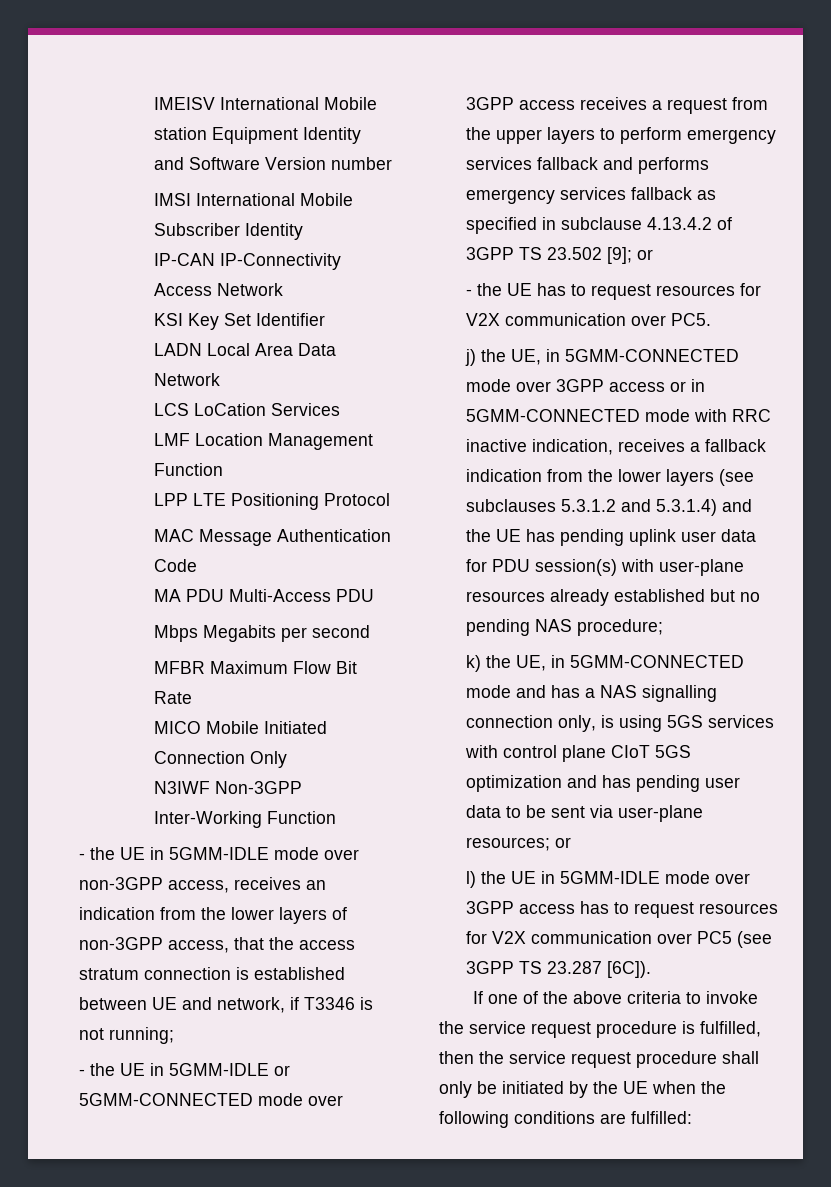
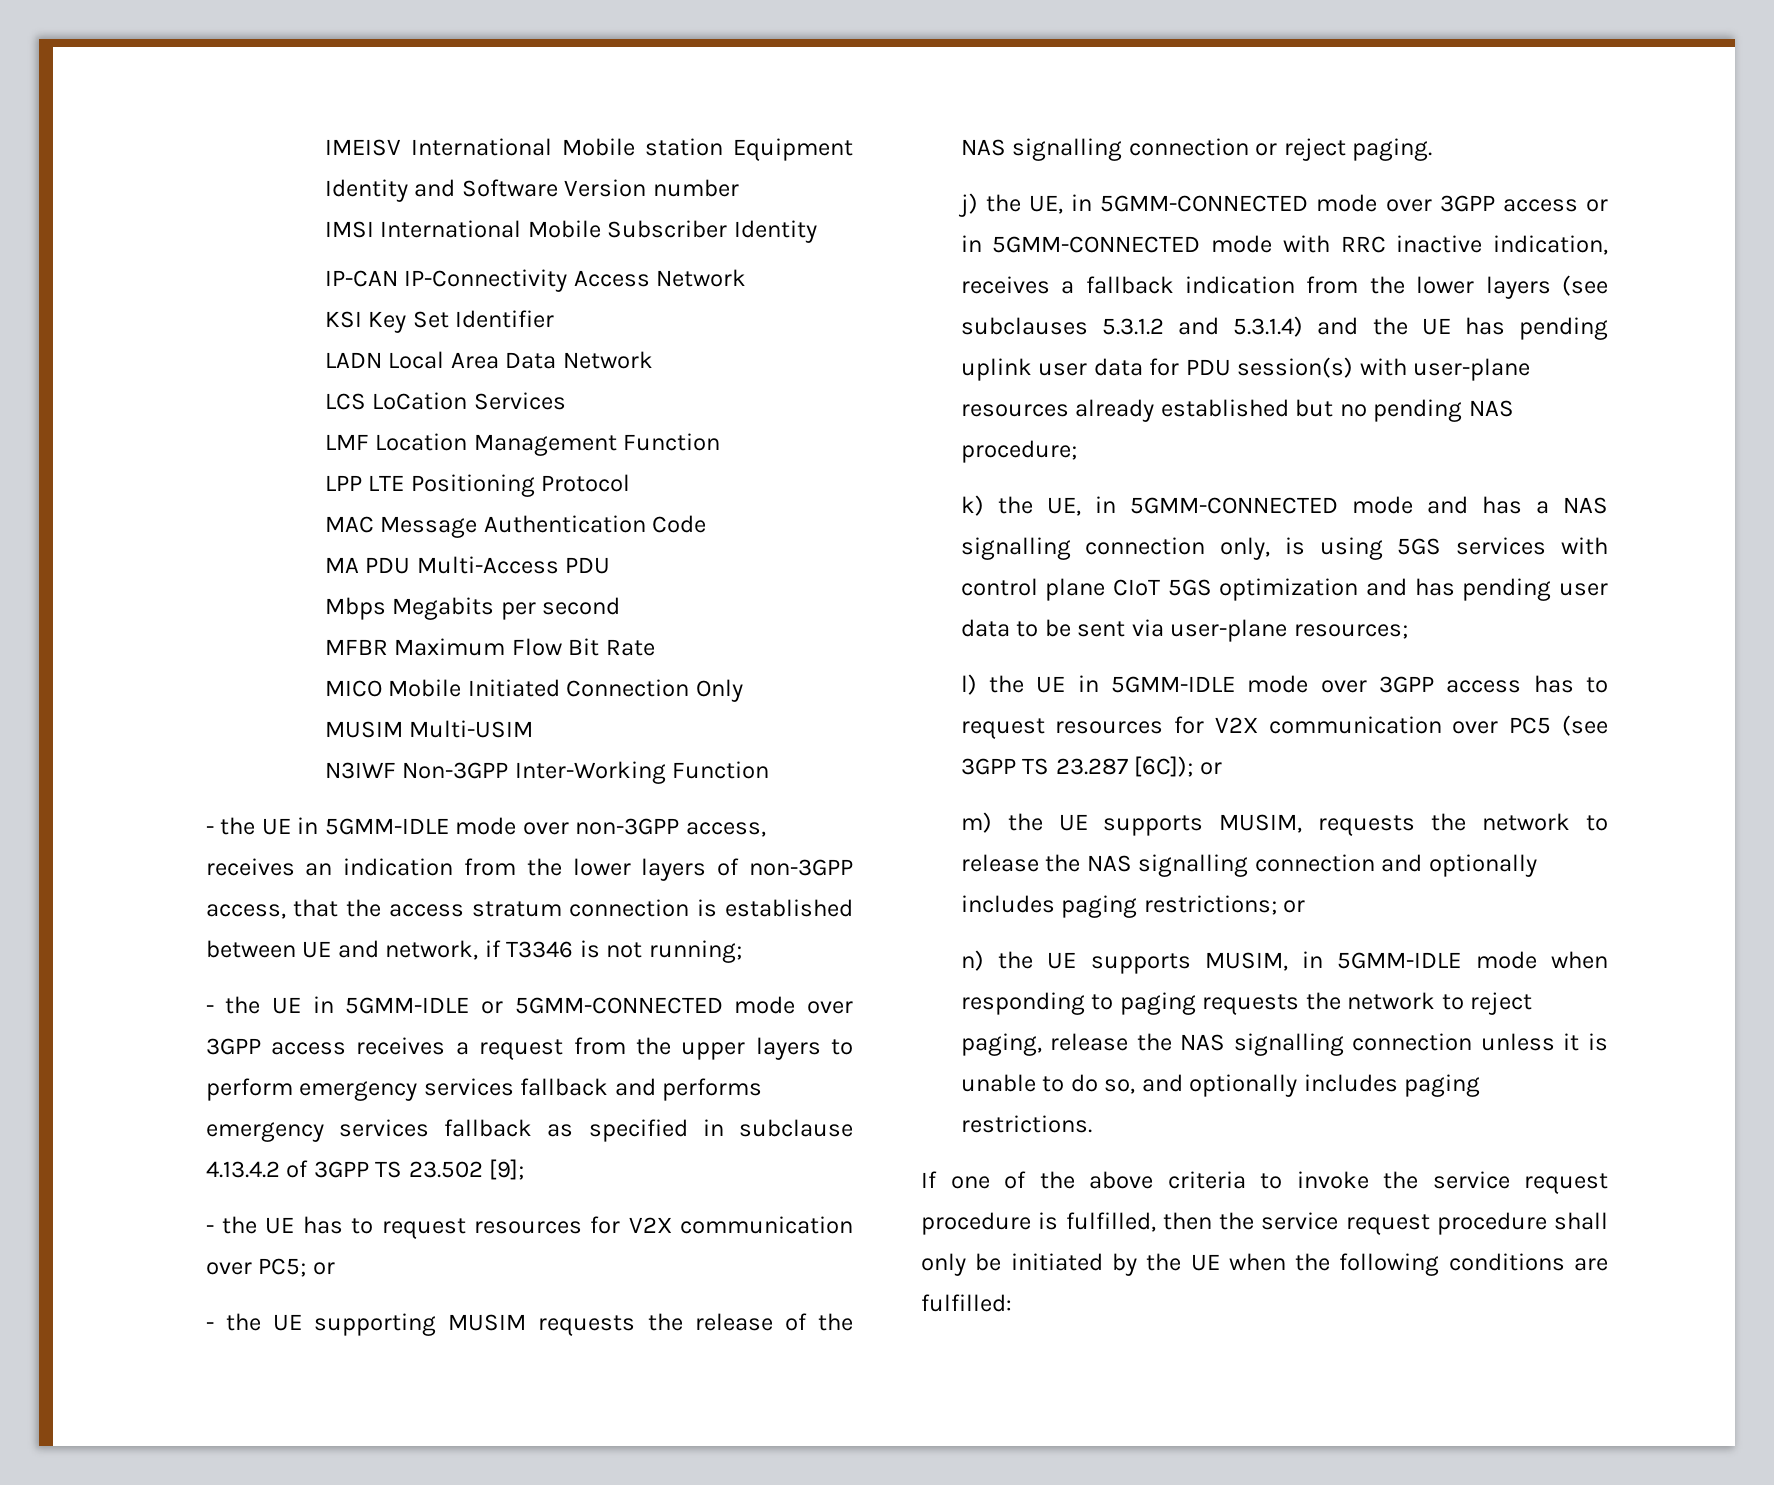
+ MUSIM Multi-USIM
- - the UE in 5GMM-IDLE or 5GMM-CONNECTED mode over 3GPP access receives a request from the upper layers to perform emergency services fallback and performs emergency services fallback as specified in subclause 4.13.4.2 of 3GPP TS 23.502 [9]; or
+ - the UE in 5GMM-IDLE or 5GMM-CONNECTED mode over 3GPP access receives a request from the upper layers to perform emergency services fallback and performs emergency services fallback as specified in subclause 4.13.4.2 of 3GPP TS 23.502 [9];
- - the UE has to request resources for V2X communication over PC5.
+ - the UE has to request resources for V2X communication over PC5; or
+ - the UE supporting MUSIM requests the release of the NAS signalling connection or reject paging.
- k) the UE, in 5GMM-CONNECTED mode and has a NAS signalling connection only, is using 5GS services with control plane CIoT 5GS optimization and has pending user data to be sent via user-plane resources; or
+ k) the UE, in 5GMM-CONNECTED mode and has a NAS signalling connection only, is using 5GS services with control plane CIoT 5GS optimization and has pending user data to be sent via user-plane resources;
- l) the UE in 5GMM-IDLE mode over 3GPP access has to request resources for V2X communication over PC5 (see 3GPP TS 23.287 [6C]).
+ l) the UE in 5GMM-IDLE mode over 3GPP access has to request resources for V2X communication over PC5 (see 3GPP TS 23.287 [6C]); or
+ m) the UE supports MUSIM, requests the network to release the NAS signalling connection and optionally includes paging restrictions; or
+ n) the UE supports MUSIM, in 5GMM-IDLE mode when responding to paging requests the network to reject paging, release the NAS signalling connection unless it is unable to do so, and optionally includes paging restrictions.

